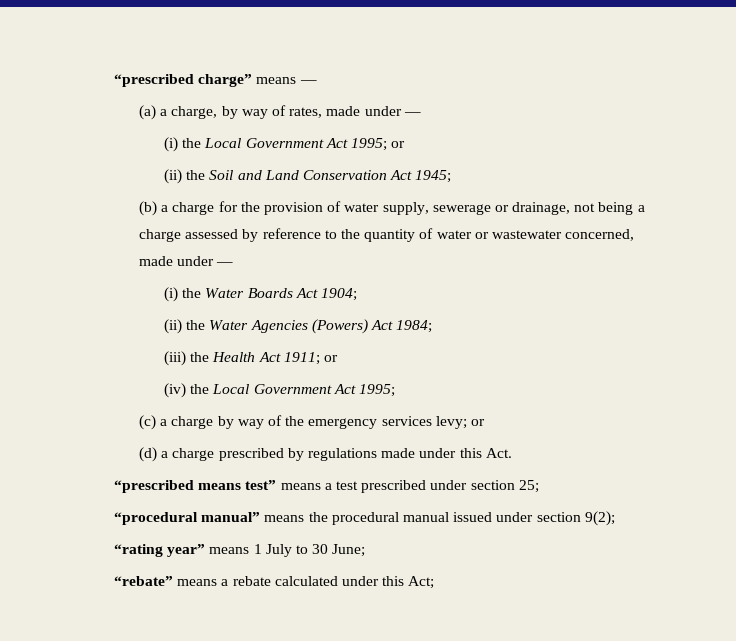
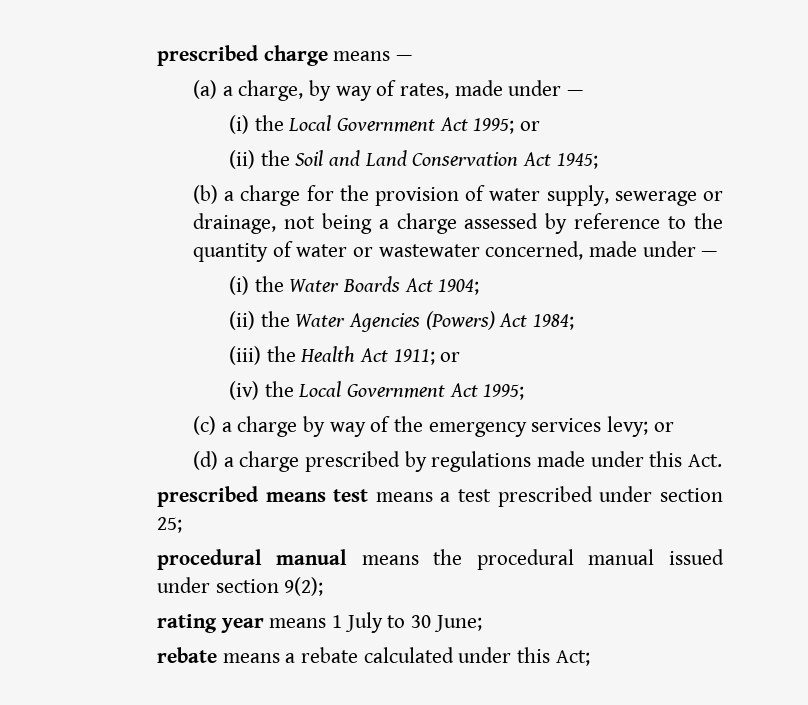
- “prescribed charge” means —
+ prescribed charge means —
- “prescribed means test” means a test prescribed under section 25;
+ prescribed means test means a test prescribed under section 25;
- “procedural manual” means the procedural manual issued under section 9(2);
+ procedural manual means the procedural manual issued under section 9(2);
- “rating year” means 1 July to 30 June;
+ rating year means 1 July to 30 June;
- “rebate” means a rebate calculated under this Act;
+ rebate means a rebate calculated under this Act;

